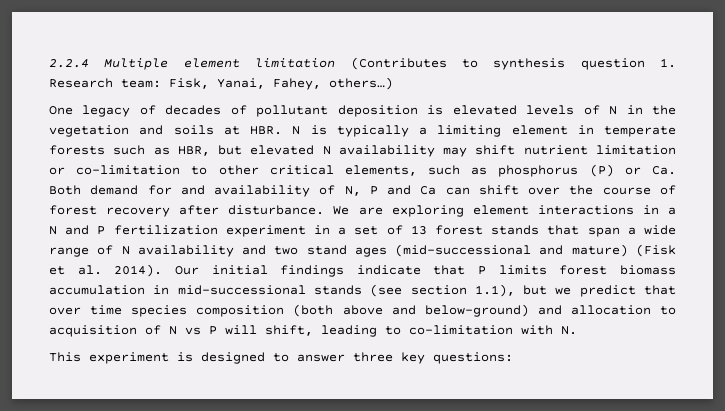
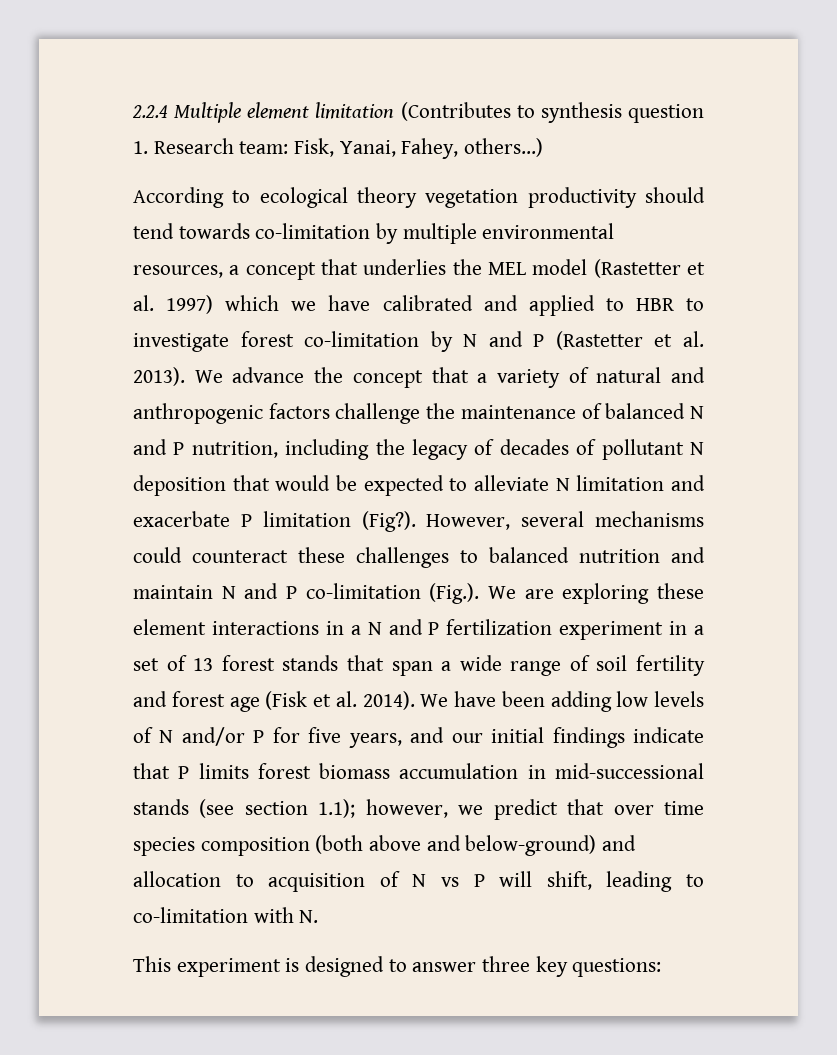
- One legacy of decades of pollutant deposition is elevated levels of N in the vegetation and soils at HBR. N is typically a limiting element in temperate forests such as HBR, but elevated N availability may shift nutrient limitation or co-limitation to other critical elements, such as phosphorus (P) or Ca. Both demand for and availability of N, P and Ca can shift over the course of forest recovery after disturbance. We are exploring element interactions in a N and P fertilization experiment in a set of 13 forest stands that span a wide range of N availability and two stand ages (mid-successional and mature) (Fisk et al. 2014). Our initial findings indicate that P limits forest biomass accumulation in mid-successional stands (see section 1.1), but we predict that over time species composition (both above and below-ground) and allocation to acquisition of N vs P will shift, leading to co-limitation with N.
+ According to ecological theory vegetation productivity should tend towards co-limitation by multiple environmental resources, a concept that underlies the MEL model (Rastetter et al. 1997) which we have calibrated and applied to HBR to investigate forest co-limitation by N and P (Rastetter et al. 2013). We advance the concept that a variety of natural and anthropogenic factors challenge the maintenance of balanced N and P nutrition, including the legacy of decades of pollutant N deposition that would be expected to alleviate N limitation and exacerbate P limitation (Fig?). However, several mechanisms could counteract these challenges to balanced nutrition and maintain N and P co-limitation (Fig.). We are exploring these element interactions in a N and P fertilization experiment in a set of 13 forest stands that span a wide range of soil fertility and forest age (Fisk et al. 2014). We have been adding low levels of N and/or P for five years, and our initial findings indicate that P limits forest biomass accumulation in mid-successional stands (see section 1.1); however, we predict that over time species composition (both above and below-ground) and allocation to acquisition of N vs P will shift, leading to co-limitation with N.

